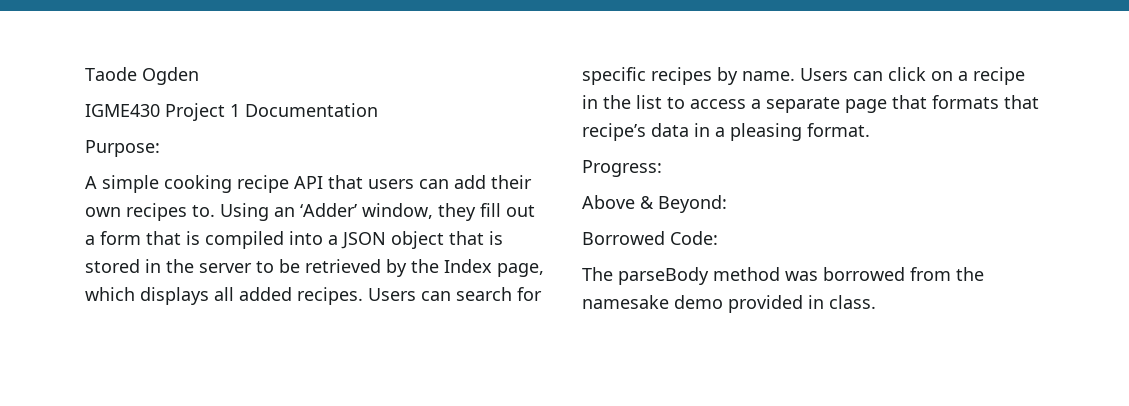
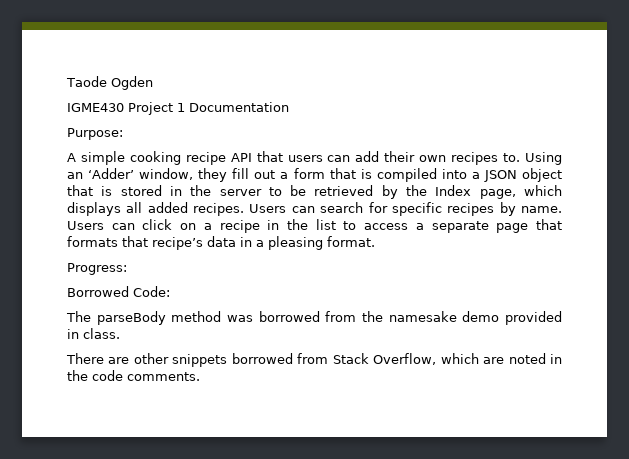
- Above & Beyond:
+ There are other snippets borrowed from Stack Overflow, which are noted in the code comments.

